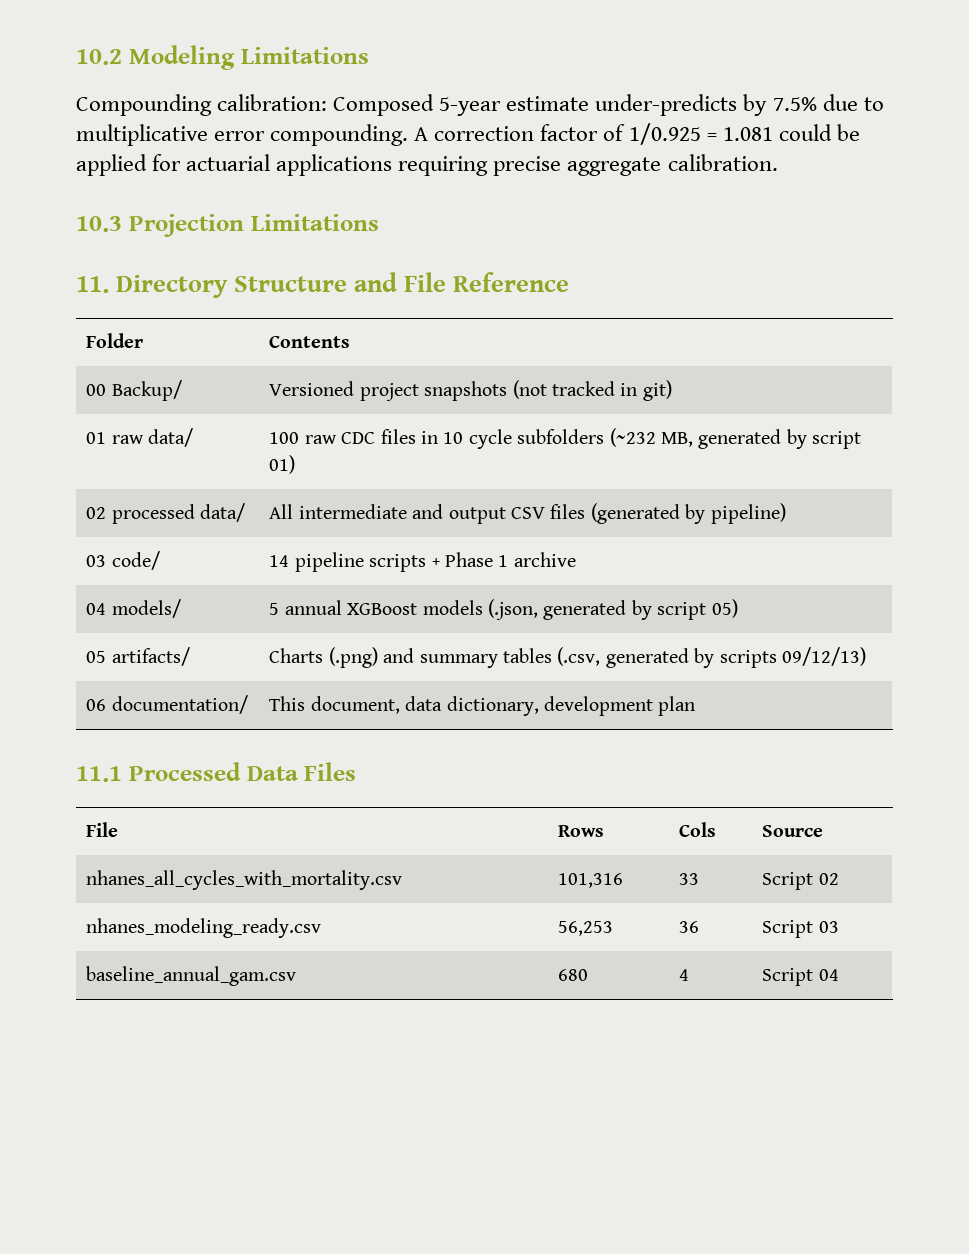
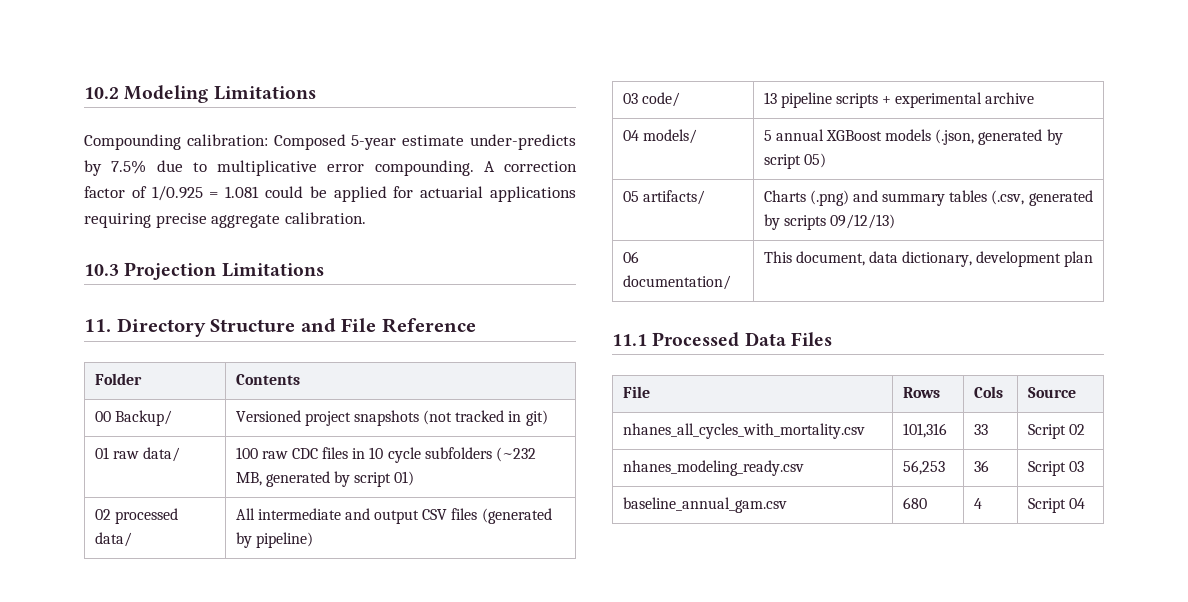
- 03 code/ | 14 pipeline scripts + Phase 1 archive
+ 03 code/ | 13 pipeline scripts + experimental archive

